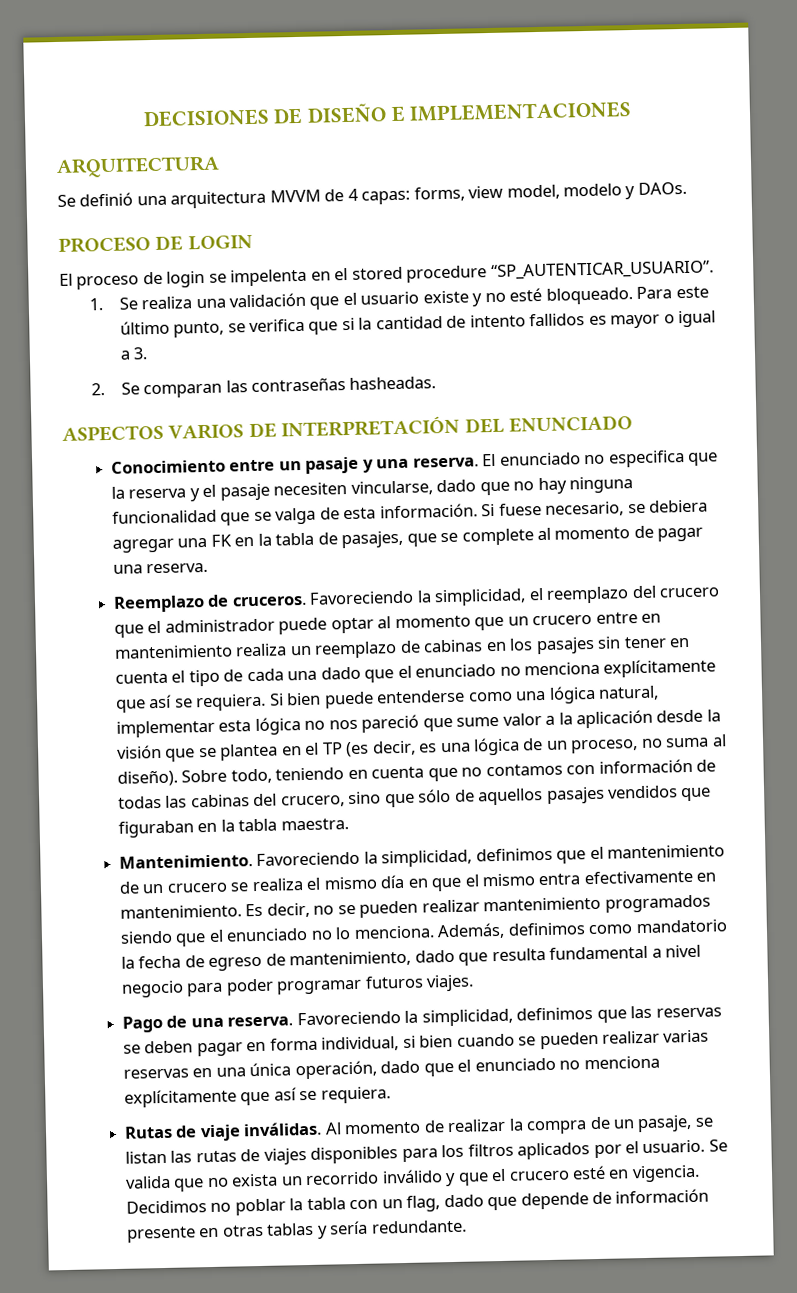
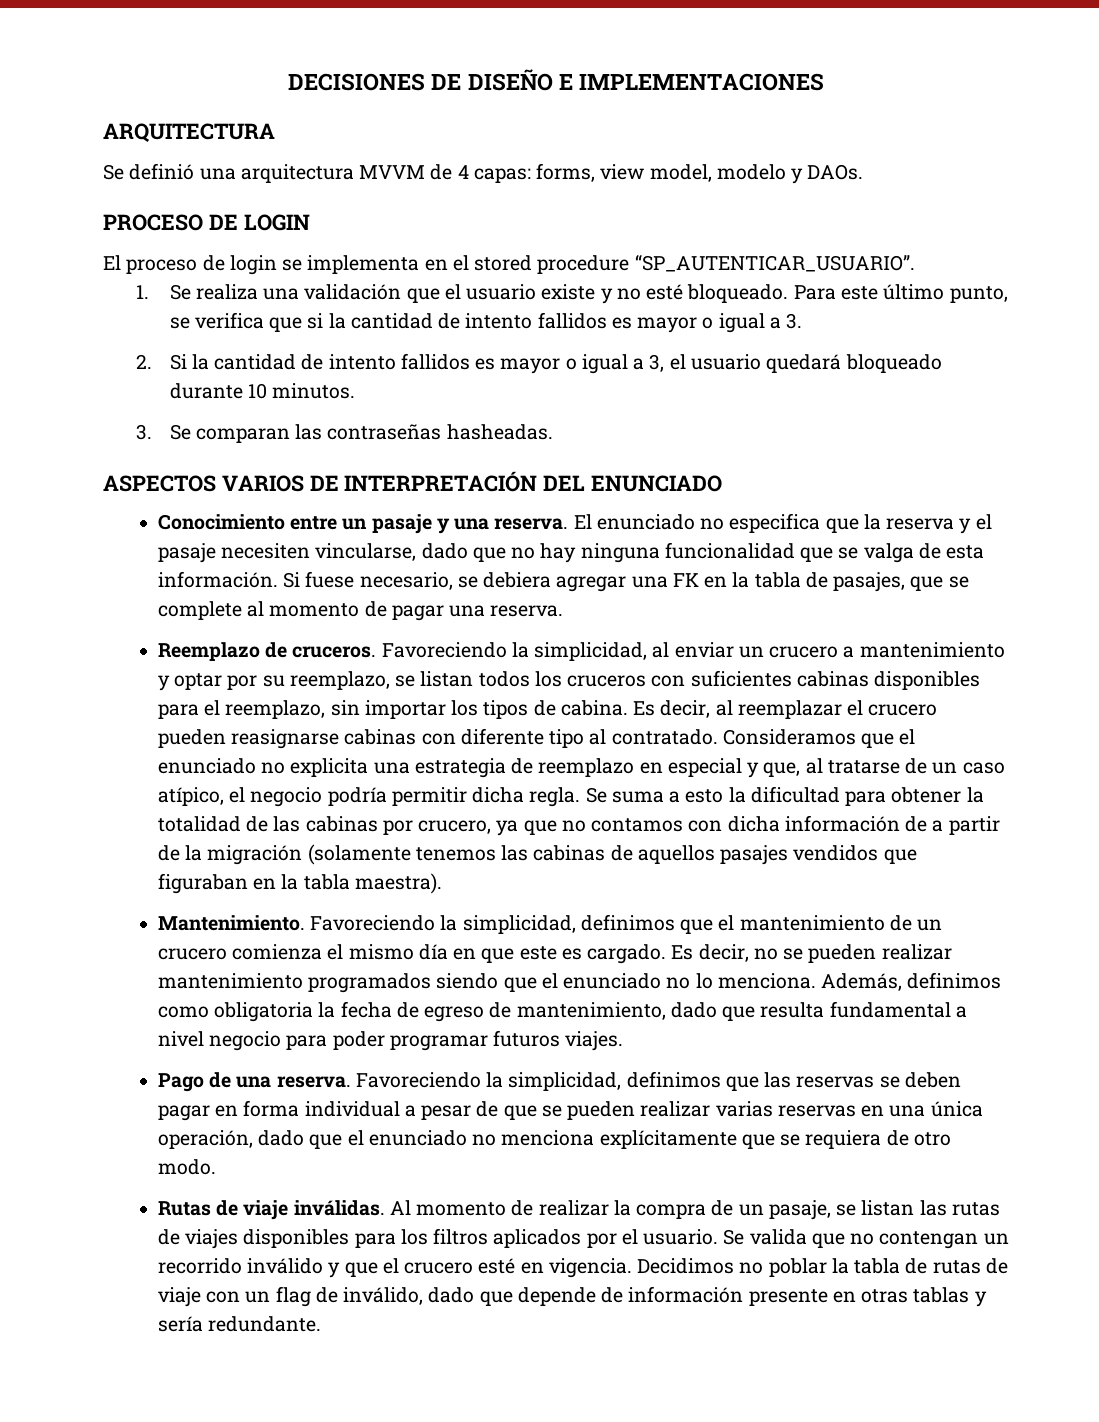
- El proceso de login se impelenta en el stored procedure “SP_AUTENTICAR_USUARIO”.
+ El proceso de login se implementa en el stored procedure “SP_AUTENTICAR_USUARIO”.
- 2. Se comparan las contraseñas hasheadas.
+ 2. Si la cantidad de intento fallidos es mayor o igual a 3, el usuario quedará bloqueado durante 10 minutos.
+ 3. Se comparan las contraseñas hasheadas.
- Favoreciendo la simplicidad, el reemplazo del crucero que el administrador puede optar al momento que un crucero entre en mantenimiento realiza un reemplazo de cabinas en los pasajes sin tener en cuenta el tipo de cada una dado que el enunciado no menciona explícitamente que así se requiera. Si bien puede entenderse como una lógica natural, implementar esta lógica no nos pareció que sume valor a la aplicación desde la visión que se plantea en el TP (es decir, es una lógica de un proceso, no suma al diseño). Sobre todo, teniendo en cuenta que no contamos con información de todas las cabinas del crucero, sino que sólo de aquellos pasajes vendidos que figuraban en la tabla maestra.
+ Favoreciendo la simplicidad, al enviar un crucero a mantenimiento y optar por su reemplazo, se listan todos los cruceros con suficientes cabinas disponibles para el reemplazo, sin importar los tipos de cabina. Es decir, al reemplazar el crucero pueden reasignarse cabinas con diferente tipo al contratado. Consideramos que el enunciado no explicita una estrategia de reemplazo en especial y que, al tratarse de un caso atípico, el negocio podría permitir dicha regla. Se suma a esto la dificultad para obtener la totalidad de las cabinas por crucero, ya que no contamos con dicha información de a partir de la migración (solamente tenemos las cabinas de aquellos pasajes vendidos que figuraban en la tabla maestra).
- Favoreciendo la simplicidad, definimos que el mantenimiento de un crucero se realiza el mismo día en que el mismo entra efectivamente en mantenimiento.
+ Favoreciendo la simplicidad, definimos que el mantenimiento de un crucero comienza el mismo día en que este es cargado.
- Además, definimos como mandatorio la fecha de egreso de mantenimiento, dado que resulta fundamental a nivel negocio para poder programar futuros viajes.
+ Además, definimos como obligatoria la fecha de egreso de mantenimiento, dado que resulta fundamental a nivel negocio para poder programar futuros viajes.
- Favoreciendo la simplicidad, definimos que las reservas se deben pagar en forma individual, si bien cuando se pueden realizar varias reservas en una única operación, dado que el enunciado no menciona explícitamente que así se requiera.
+ Favoreciendo la simplicidad, definimos que las reservas se deben pagar en forma individual a pesar de que se pueden realizar varias reservas en una única operación, dado que el enunciado no menciona explícitamente que se requiera de otro modo.
- Se valida que no exista un recorrido inválido y que el crucero esté en vigencia.
+ Se valida que no contengan un recorrido inválido y que el crucero esté en vigencia.
- Decidimos no poblar la tabla con un flag, dado que depende de información presente en otras tablas y sería redundante.
+ Decidimos no poblar la tabla de rutas de viaje con un flag de inválido, dado que depende de información presente en otras tablas y sería redundante.

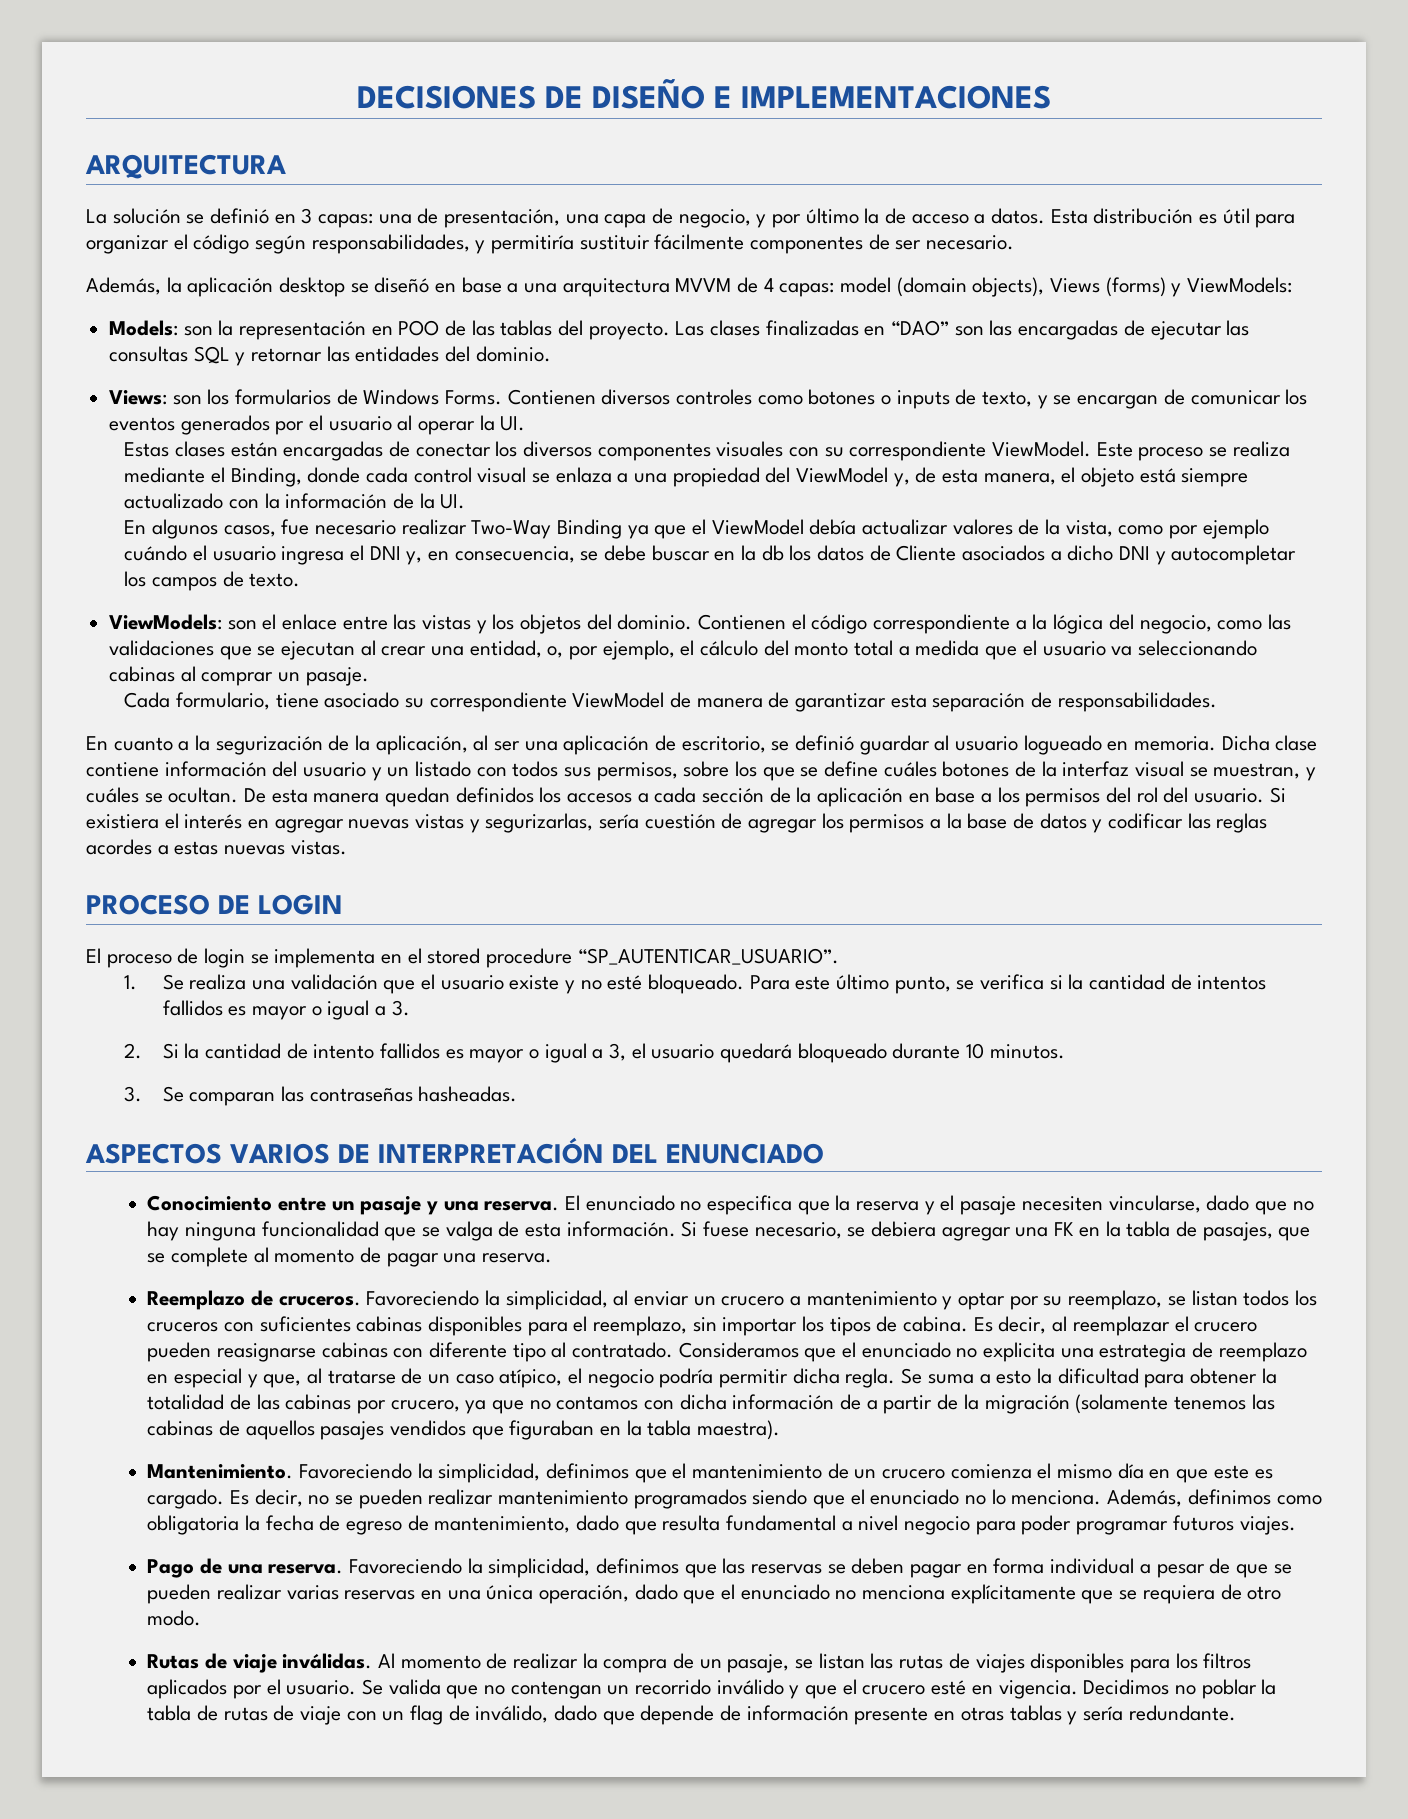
- Se definió una arquitectura MVVM de 4 capas: forms, view model, modelo y DAOs.
+ La solución se definió en 3 capas: una de presentación, una capa de negocio, y por último la de acceso a datos. Esta distribución es útil para organizar el código según responsabilidades, y permitiría sustituir fácilmente componentes de ser necesario.
+ Además, la aplicación desktop se diseñó en base a una arquitectura MVVM de 4 capas: model (domain objects), Views (forms) y ViewModels:
+ Models: son la representación en POO de las tablas del proyecto. Las clases finalizadas en “DAO” son las encargadas de ejecutar las consultas SQL y retornar las entidades del dominio.
+ Views: son los formularios de Windows Forms. Contienen diversos controles como botones o inputs de texto, y se encargan de comunicar los eventos generados por el usuario al operar la UI.
+ Estas clases están encargadas de conectar los diversos componentes visuales con su correspondiente ViewModel. Este proceso se realiza mediante el Binding, donde cada control visual se enlaza a una propiedad del ViewModel y, de esta manera, el objeto está siempre actualizado con la información de la UI.
+ En algunos casos, fue necesario realizar Two-Way Binding ya que el ViewModel debía actualizar valores de la vista, como por ejemplo cuándo el usuario ingresa el DNI y, en consecuencia, se debe buscar en la db los datos de Cliente asociados a dicho DNI y autocompletar los campos de texto.
+ ViewModels: son el enlace entre las vistas y los objetos del dominio. Contienen el código correspondiente a la lógica del negocio, como las validaciones que se ejecutan al crear una entidad, o, por ejemplo, el cálculo del monto total a medida que el usuario va seleccionando cabinas al comprar un pasaje.
+ Cada formulario, tiene asociado su correspondiente ViewModel de manera de garantizar esta separación de responsabilidades.
+ En cuanto a la segurización de la aplicación, al ser una aplicación de escritorio, se definió guardar al usuario logueado en memoria. Dicha clase contiene información del usuario y un listado con todos sus permisos, sobre los que se define cuáles botones de la interfaz visual se muestran, y cuáles se ocultan. De esta manera quedan definidos los accesos a cada sección de la aplicación en base a los permisos del rol del usuario. Si existiera el interés en agregar nuevas vistas y segurizarlas, sería cuestión de agregar los permisos a la base de datos y codificar las reglas acordes a estas nuevas vistas.
- Para este último punto, se verifica que si la cantidad de intento fallidos es mayor o igual a 3.
+ Para este último punto, se verifica si la cantidad de intentos fallidos es mayor o igual a 3.

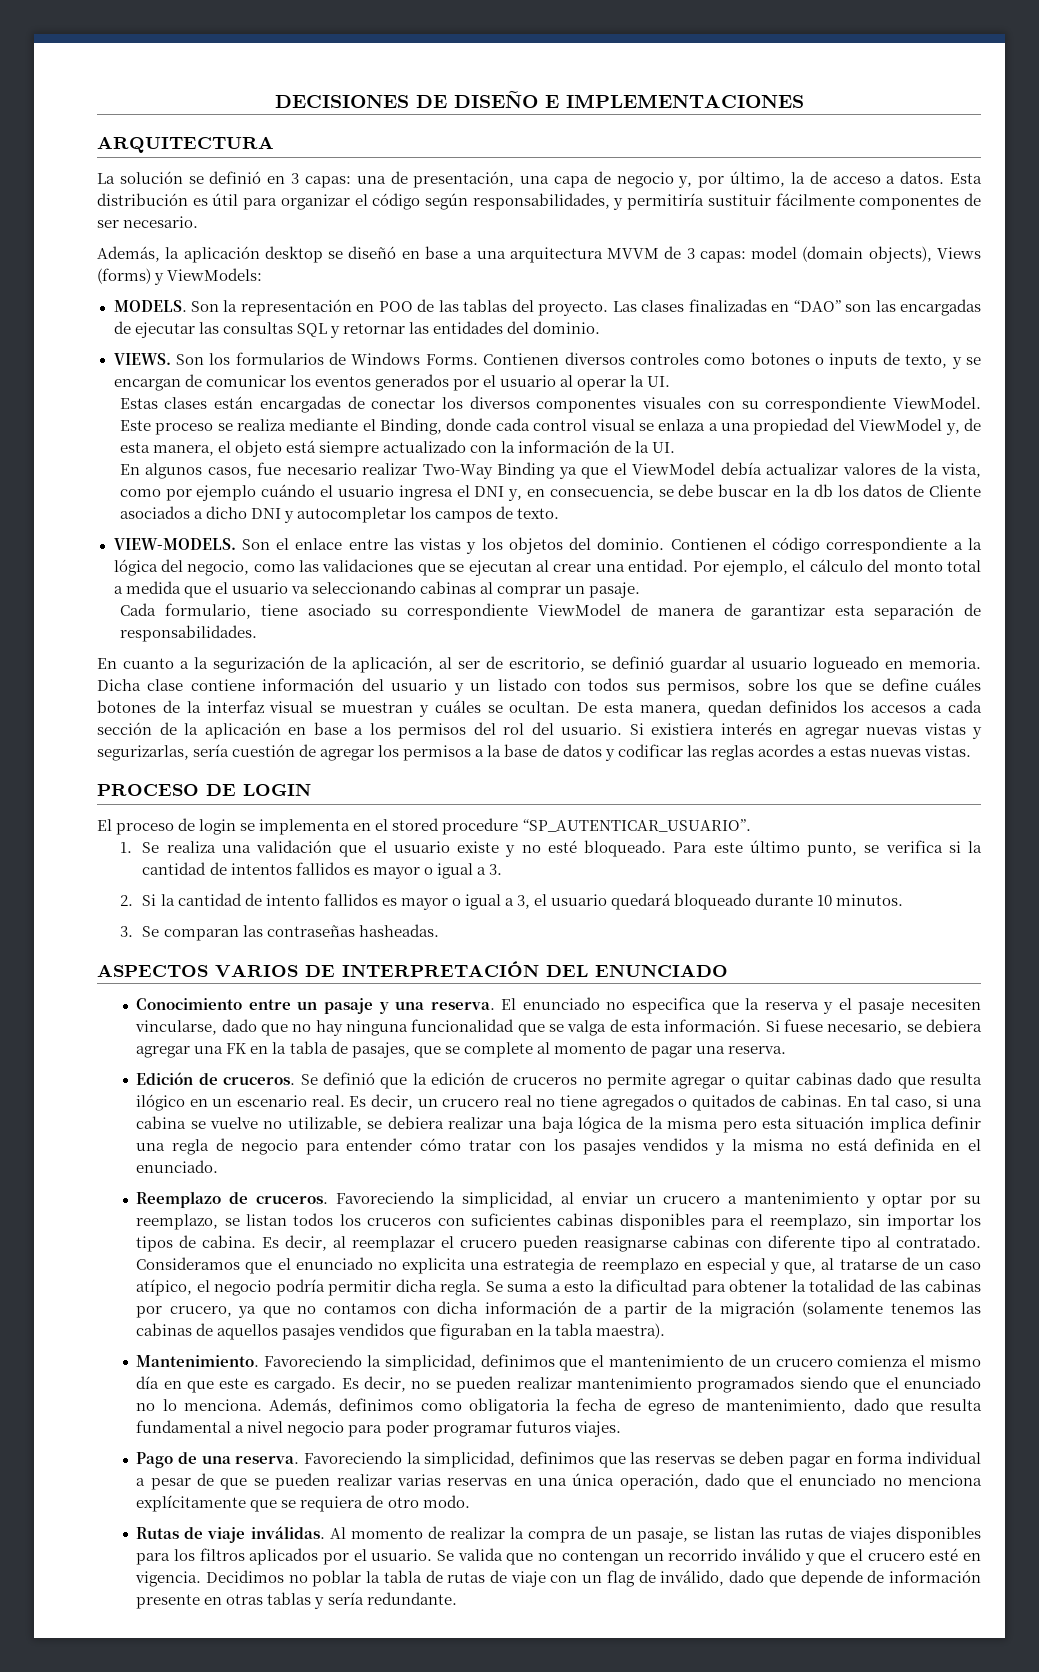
- La solución se definió en 3 capas: una de presentación, una capa de negocio, y por último la de acceso a datos.
+ La solución se definió en 3 capas: una de presentación, una capa de negocio y, por último, la de acceso a datos.
- Además, la aplicación desktop se diseñó en base a una arquitectura MVVM de 4 capas: model (domain objects), Views (forms) y ViewModels:
+ Además, la aplicación desktop se diseñó en base a una arquitectura MVVM de 3 capas: model (domain objects), Views (forms) y ViewModels:
- Models: son la representación en POO de las tablas del proyecto.
+ MODELS. Son la representación en POO de las tablas del proyecto.
- Views: son los formularios de Windows Forms.
+ VIEWS. Son los formularios de Windows Forms.
- ViewModels: son el enlace entre las vistas y los objetos del dominio.
+ VIEW-MODELS. Son el enlace entre las vistas y los objetos del dominio.
- Contienen el código correspondiente a la lógica del negocio, como las validaciones que se ejecutan al crear una entidad, o, por ejemplo, el cálculo del monto total a medida que el usuario va seleccionando cabinas al comprar un pasaje.
+ Contienen el código correspondiente a la lógica del negocio, como las validaciones que se ejecutan al crear una entidad. Por ejemplo, el cálculo del monto total a medida que el usuario va seleccionando cabinas al comprar un pasaje.
- En cuanto a la segurización de la aplicación, al ser una aplicación de escritorio, se definió guardar al usuario logueado en memoria.
+ En cuanto a la segurización de la aplicación, al ser de escritorio, se definió guardar al usuario logueado en memoria.
- Dicha clase contiene información del usuario y un listado con todos sus permisos, sobre los que se define cuáles botones de la interfaz visual se muestran, y cuáles se ocultan.
+ Dicha clase contiene información del usuario y un listado con todos sus permisos, sobre los que se define cuáles botones de la interfaz visual se muestran y cuáles se ocultan.
- De esta manera quedan definidos los accesos a cada sección de la aplicación en base a los permisos del rol del usuario.
+ De esta manera, quedan definidos los accesos a cada sección de la aplicación en base a los permisos del rol del usuario.
- Si existiera el interés en agregar nuevas vistas y segurizarlas, sería cuestión de agregar los permisos a la base de datos y codificar las reglas acordes a estas nuevas vistas.
+ Si existiera interés en agregar nuevas vistas y segurizarlas, sería cuestión de agregar los permisos a la base de datos y codificar las reglas acordes a estas nuevas vistas.
+ Edición de cruceros. Se definió que la edición de cruceros no permite agregar o quitar cabinas dado que resulta ilógico en un escenario real. Es decir, un crucero real no tiene agregados o quitados de cabinas. En tal caso, si una cabina se vuelve no utilizable, se debiera realizar una baja lógica de la misma pero esta situación implica definir una regla de negocio para entender cómo tratar con los pasajes vendidos y la misma no está definida en el enunciado.

